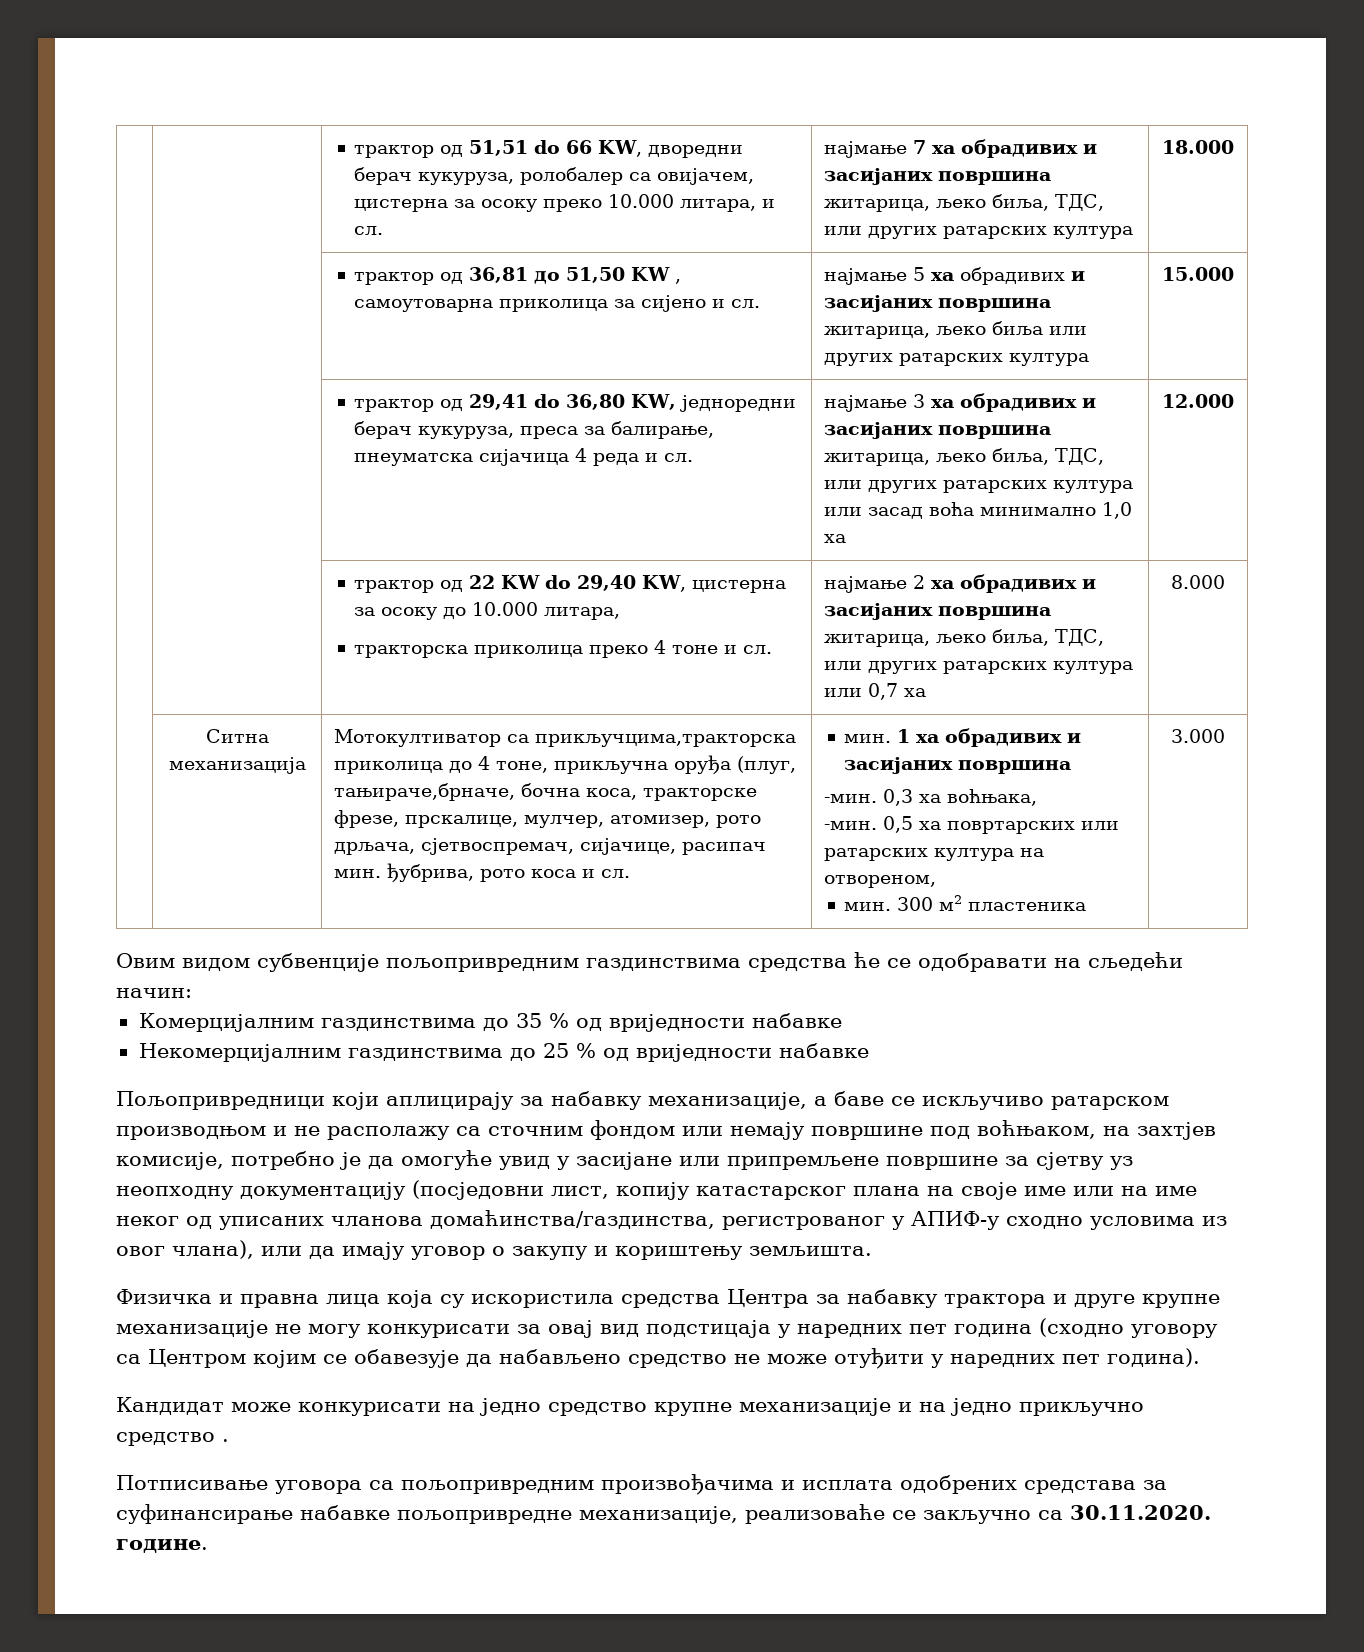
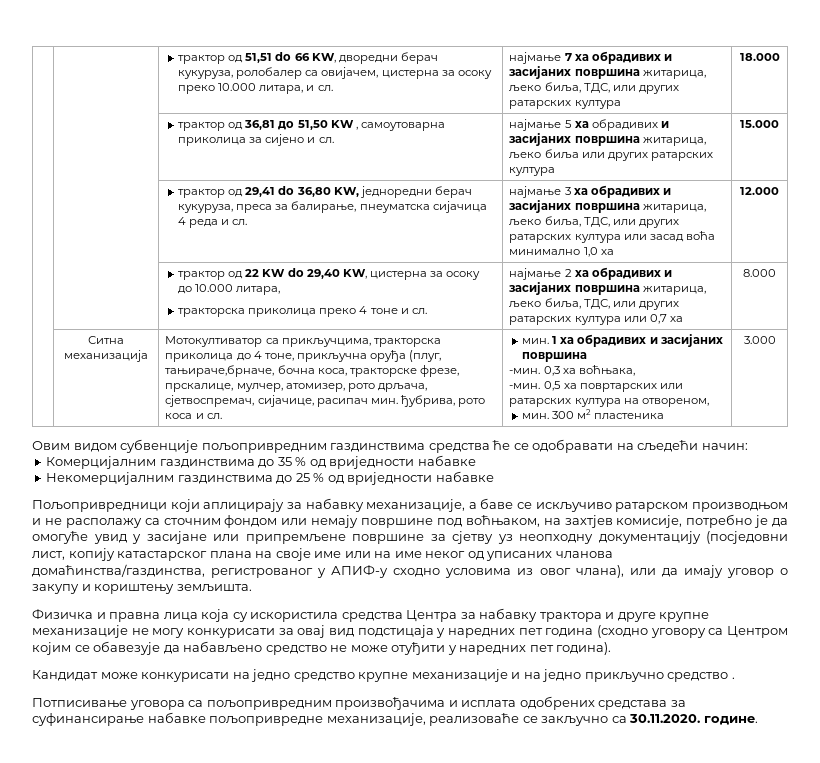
- Мотокултиватор са прикључцима,тракторска приколица до 4 тоне, прикључна оруђа (плуг, тањираче,брначе, бочна коса, тракторске фрезе, прскалице, мулчер, атомизер, рото дрљача, сјетвоспремач, сијачице, расипач мин. ђубрива, рото коса и сл.
+ Мотокултиватор са прикључцима, тракторска приколица до 4 тоне, прикључна оруђа (плуг, тањираче,брначе, бочна коса, тракторске фрезе, прскалице, мулчер, атомизер, рото дрљача, сјетвоспремач, сијачице, расипач мин. ђубрива, рото коса и сл.

